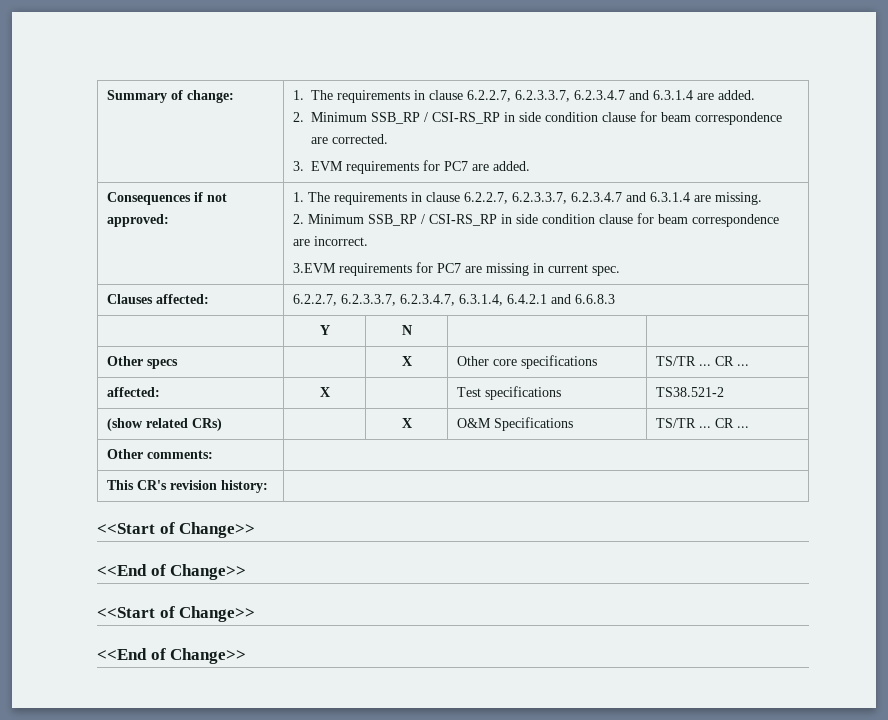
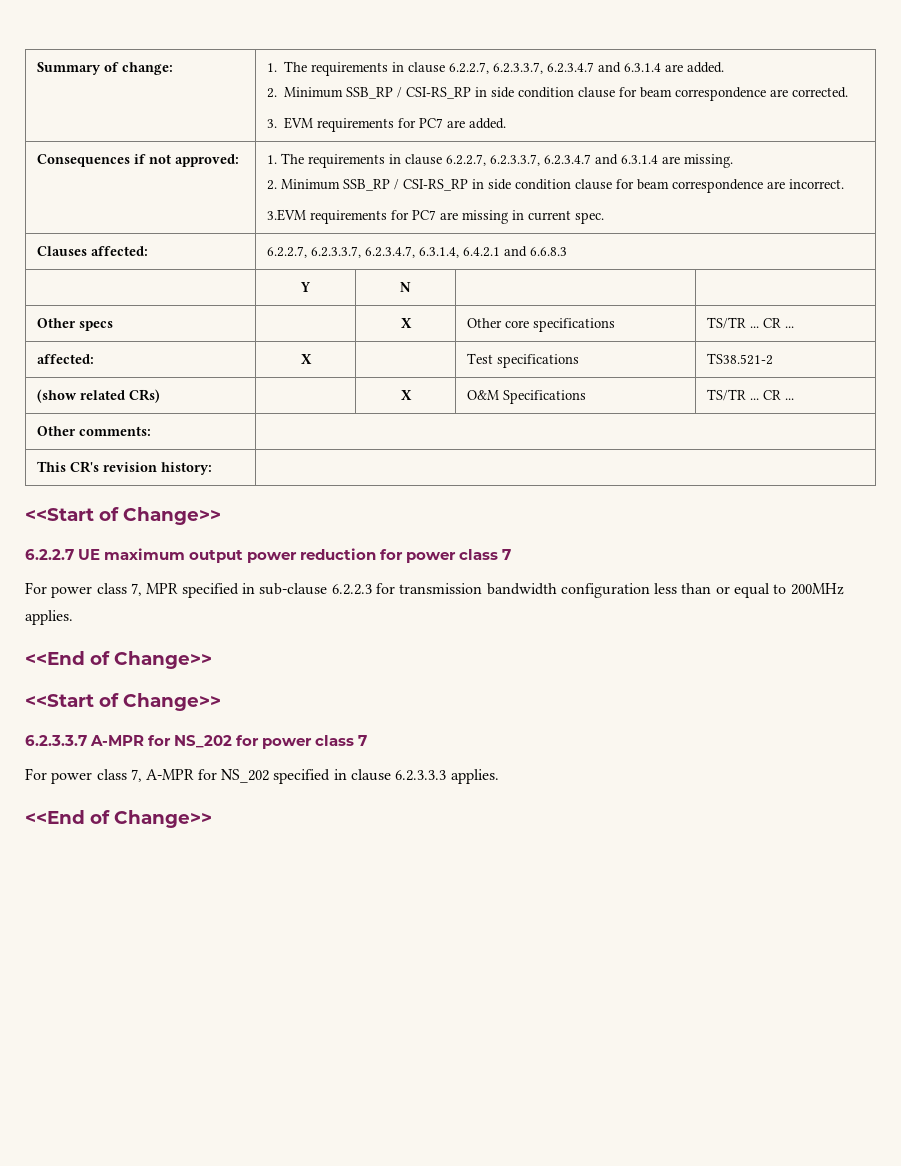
+ 6.2.2.7 UE maximum output power reduction for power class 7
+ For power class 7, MPR specified in sub-clause 6.2.2.3 for transmission bandwidth configuration less than or equal to 200MHz applies.
+ 6.2.3.3.7 A-MPR for NS_202 for power class 7
+ For power class 7, A-MPR for NS_202 specified in clause 6.2.3.3.3 applies.

